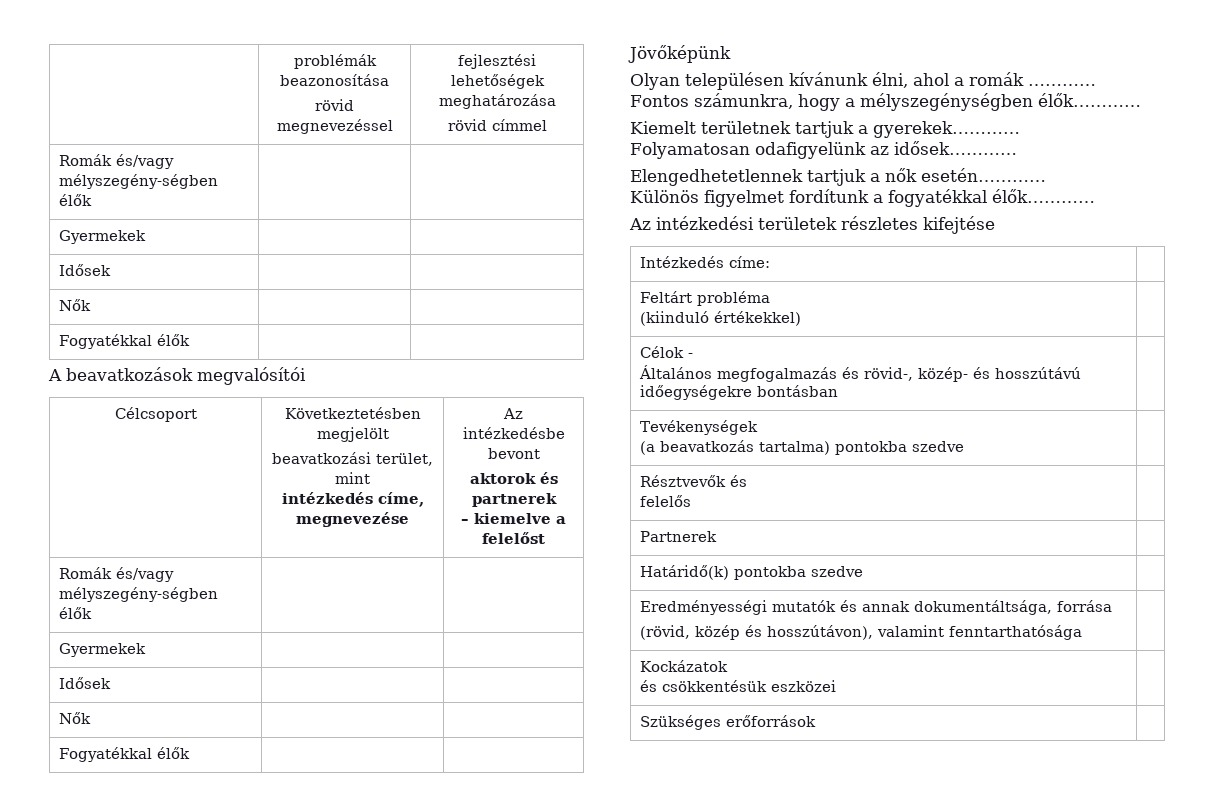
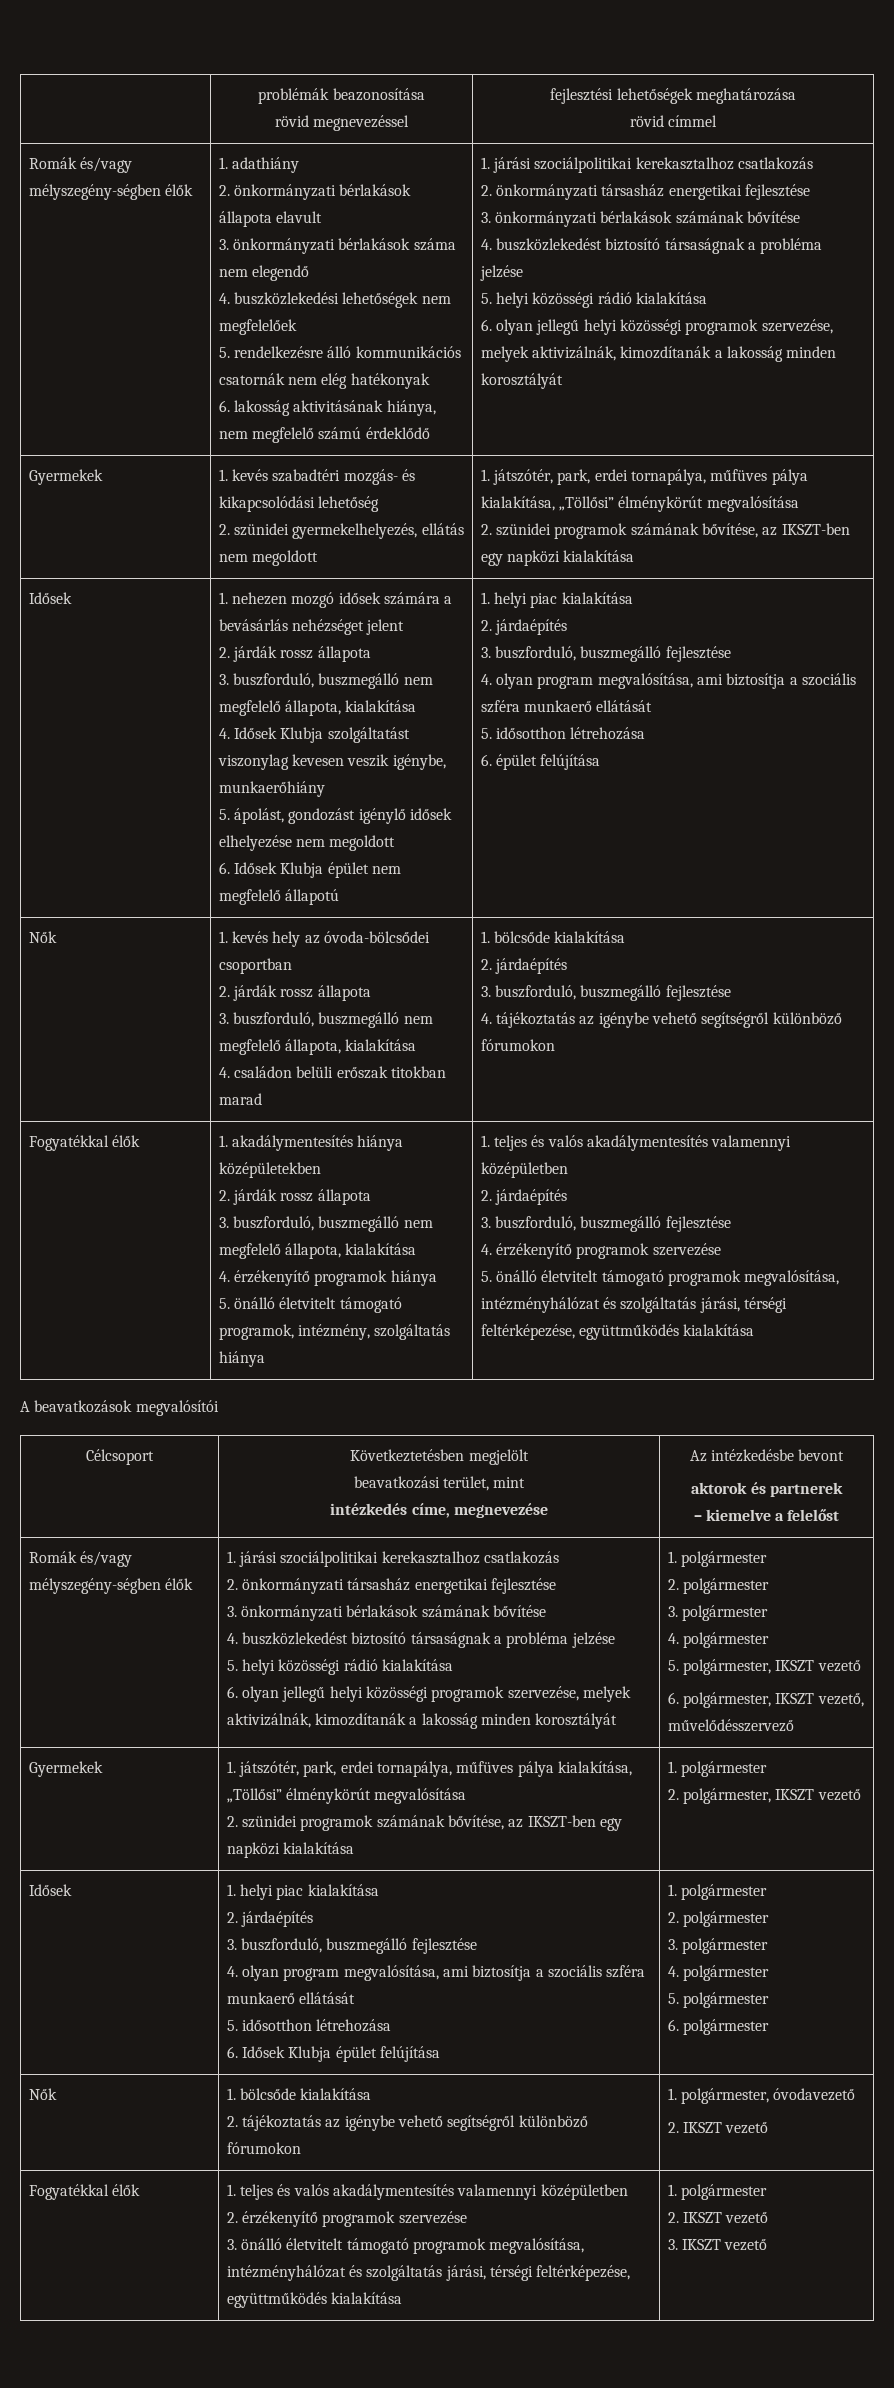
  | problémák beazonosítása
  rövid megnevezéssel | fejlesztési lehetőségek meghatározása
  rövid címmel
- Romák és/vagy mélyszegény-ségben élők | |
- Gyermekek | |
- Idősek | |
- Nők | |
- Fogyatékkal élők | |
+ Romák és/vagy mélyszegény-ségben élők | 1. adathiány
+ 2. önkormányzati bérlakások állapota elavult
+ 3. önkormányzati bérlakások száma nem elegendő
+ 4. buszközlekedési lehetőségek nem megfelelőek
+ 5. rendelkezésre álló kommunikációs csatornák nem elég hatékonyak
+ 6. lakosság aktivitásának hiánya, nem megfelelő számú érdeklődő | 1. járási szociálpolitikai kerekasztalhoz csatlakozás
+ 2. önkormányzati társasház energetikai fejlesztése
+ 3. önkormányzati bérlakások számának bővítése
+ 4. buszközlekedést biztosító társaságnak a probléma jelzése
+ 5. helyi közösségi rádió kialakítása
+ 6. olyan jellegű helyi közösségi programok szervezése, melyek aktivizálnák, kimozdítanák a lakosság minden korosztályát
+ Gyermekek | 1. kevés szabadtéri mozgás- és kikapcsolódási lehetőség
+ 2. szünidei gyermekelhelyezés, ellátás nem megoldott | 1. játszótér, park, erdei tornapálya, műfüves pálya kialakítása, „Töllősi” élménykörút megvalósítása
+ 2. szünidei programok számának bővítése, az IKSZT-ben egy napközi kialakítása
+ Idősek | 1. nehezen mozgó idősek számára a bevásárlás nehézséget jelent
+ 2. járdák rossz állapota
+ 3. buszforduló, buszmegálló nem megfelelő állapota, kialakítása
+ 4. Idősek Klubja szolgáltatást viszonylag kevesen veszik igénybe, munkaerőhiány
+ 5. ápolást, gondozást igénylő idősek elhelyezése nem megoldott
+ 6. Idősek Klubja épület nem megfelelő állapotú | 1. helyi piac kialakítása
+ 2. járdaépítés
+ 3. buszforduló, buszmegálló fejlesztése
+ 4. olyan program megvalósítása, ami biztosítja a szociális szféra munkaerő ellátását
+ 5. idősotthon létrehozása
+ 6. épület felújítása
+ Nők | 1. kevés hely az óvoda-bölcsődei csoportban
+ 2. járdák rossz állapota
+ 3. buszforduló, buszmegálló nem megfelelő állapota, kialakítása
+ 4. családon belüli erőszak titokban marad | 1. bölcsőde kialakítása
+ 2. járdaépítés
+ 3. buszforduló, buszmegálló fejlesztése
+ 4. tájékoztatás az igénybe vehető segítségről különböző fórumokon
+ Fogyatékkal élők | 1. akadálymentesítés hiánya középületekben
+ 2. járdák rossz állapota
+ 3. buszforduló, buszmegálló nem megfelelő állapota, kialakítása
+ 4. érzékenyítő programok hiánya
+ 5. önálló életvitelt támogató programok, intézmény, szolgáltatás hiánya | 1. teljes és valós akadálymentesítés valamennyi középületben
+ 2. járdaépítés
+ 3. buszforduló, buszmegálló fejlesztése
+ 4. érzékenyítő programok szervezése
+ 5. önálló életvitelt támogató programok megvalósítása, intézményhálózat és szolgáltatás járási, térségi feltérképezése, együttműködés kialakítása
  Célcsoport | Következtetésben megjelölt
  beavatkozási terület, mint
  intézkedés címe, megnevezése | Az intézkedésbe bevont
  aktorok és partnerek
  – kiemelve a felelőst
- Romák és/vagy mélyszegény-ségben élők | |
- Gyermekek | |
- Idősek | |
- Nők | |
- Fogyatékkal élők | |
- Jövőképünk
- Olyan településen kívánunk élni, ahol a romák …………
- Fontos számunkra, hogy a mélyszegénységben élők…………
- Kiemelt területnek tartjuk a gyerekek…………
- Folyamatosan odafigyelünk az idősek…………
- Elengedhetetlennek tartjuk a nők esetén…………
- Különös figyelmet fordítunk a fogyatékkal élők…………
- Az intézkedési területek részletes kifejtése
- Intézkedés címe: |
- Feltárt probléma
- (kiinduló értékekkel) |
- Célok -
- Általános megfogalmazás és rövid-, közép- és hosszútávú időegységekre bontásban |
- Tevékenységek
- (a beavatkozás tartalma) pontokba szedve |
- Résztvevők és
- felelős |
- Partnerek |
- Határidő(k) pontokba szedve |
- Eredményességi mutatók és annak dokumentáltsága, forrása
- (rövid, közép és hosszútávon), valamint fenntarthatósága |
- Kockázatok
- és csökkentésük eszközei |
- Szükséges erőforrások |
+ Romák és/vagy mélyszegény-ségben élők | 1. járási szociálpolitikai kerekasztalhoz csatlakozás
+ 2. önkormányzati társasház energetikai fejlesztése
+ 3. önkormányzati bérlakások számának bővítése
+ 4. buszközlekedést biztosító társaságnak a probléma jelzése
+ 5. helyi közösségi rádió kialakítása
+ 6. olyan jellegű helyi közösségi programok szervezése, melyek aktivizálnák, kimozdítanák a lakosság minden korosztályát | 1. polgármester
+ 2. polgármester
+ 3. polgármester
+ 4. polgármester
+ 5. polgármester, IKSZT vezető
+ 6. polgármester, IKSZT vezető, művelődésszervező
+ Gyermekek | 1. játszótér, park, erdei tornapálya, műfüves pálya kialakítása, „Töllősi” élménykörút megvalósítása
+ 2. szünidei programok számának bővítése, az IKSZT-ben egy napközi kialakítása | 1. polgármester
+ 2. polgármester, IKSZT vezető
+ Idősek | 1. helyi piac kialakítása
+ 2. járdaépítés
+ 3. buszforduló, buszmegálló fejlesztése
+ 4. olyan program megvalósítása, ami biztosítja a szociális szféra munkaerő ellátását
+ 5. idősotthon létrehozása
+ 6. Idősek Klubja épület felújítása | 1. polgármester
+ 2. polgármester
+ 3. polgármester
+ 4. polgármester
+ 5. polgármester
+ 6. polgármester
+ Nők | 1. bölcsőde kialakítása
+ 2. tájékoztatás az igénybe vehető segítségről különböző fórumokon | 1. polgármester, óvodavezető
+ 2. IKSZT vezető
+ Fogyatékkal élők | 1. teljes és valós akadálymentesítés valamennyi középületben
+ 2. érzékenyítő programok szervezése
+ 3. önálló életvitelt támogató programok megvalósítása, intézményhálózat és szolgáltatás járási, térségi feltérképezése, együttműködés kialakítása | 1. polgármester
+ 2. IKSZT vezető
+ 3. IKSZT vezető

